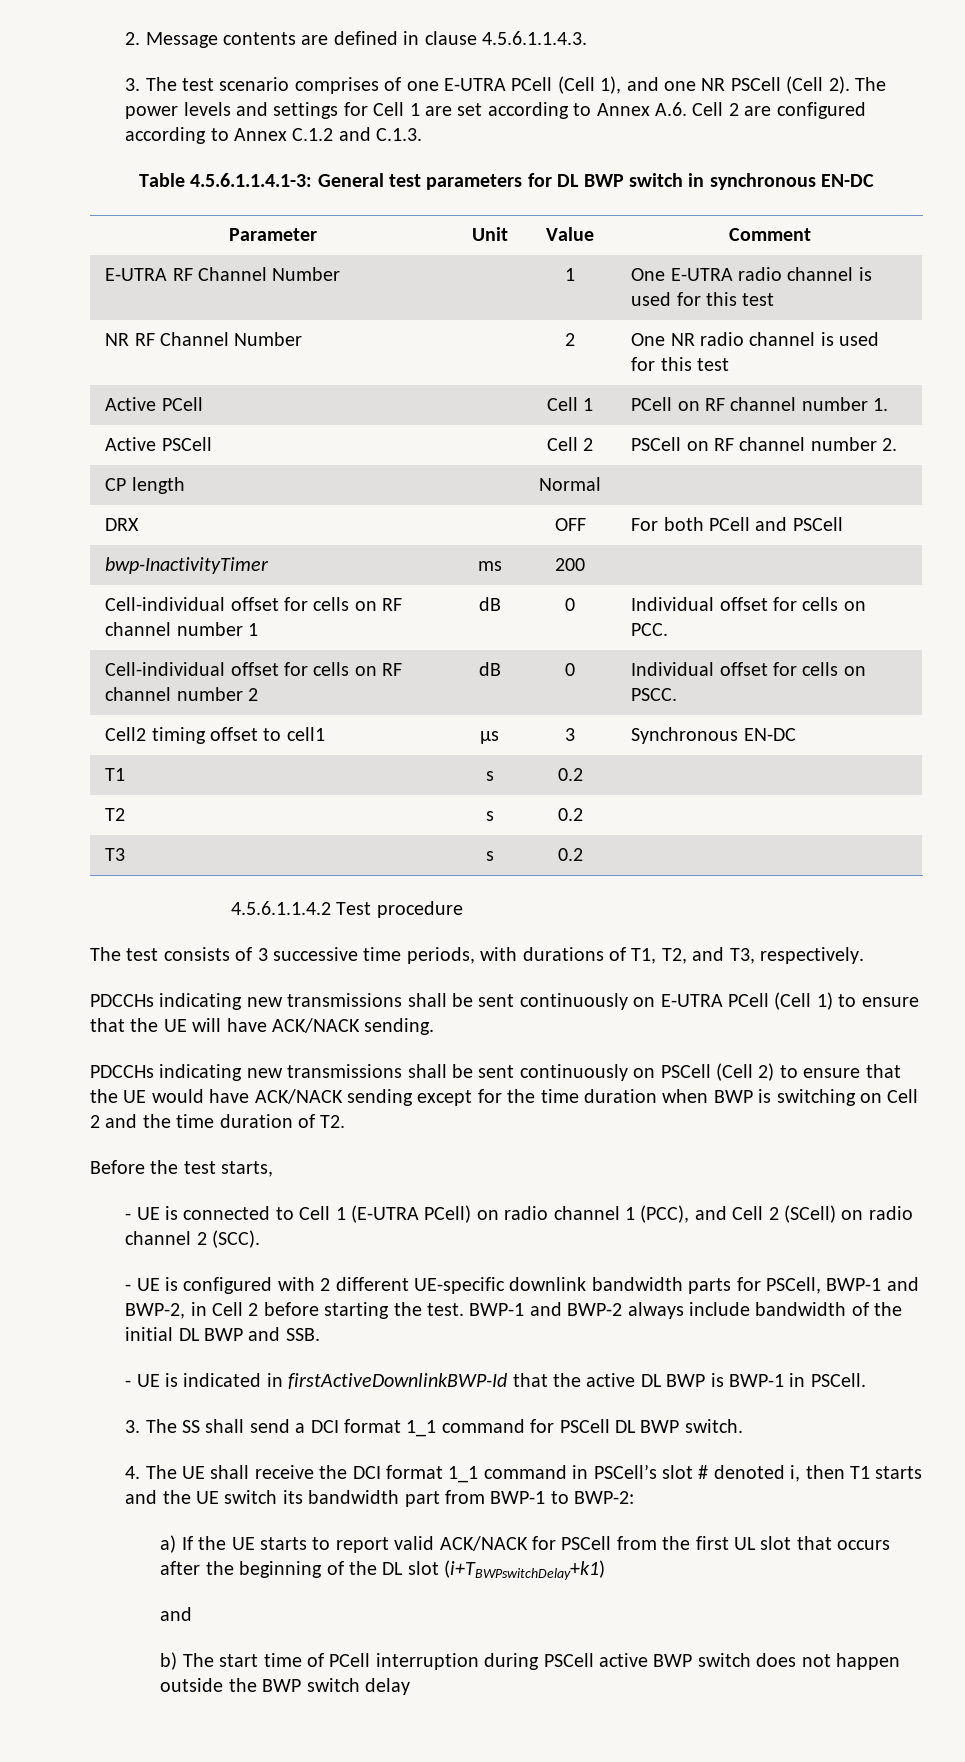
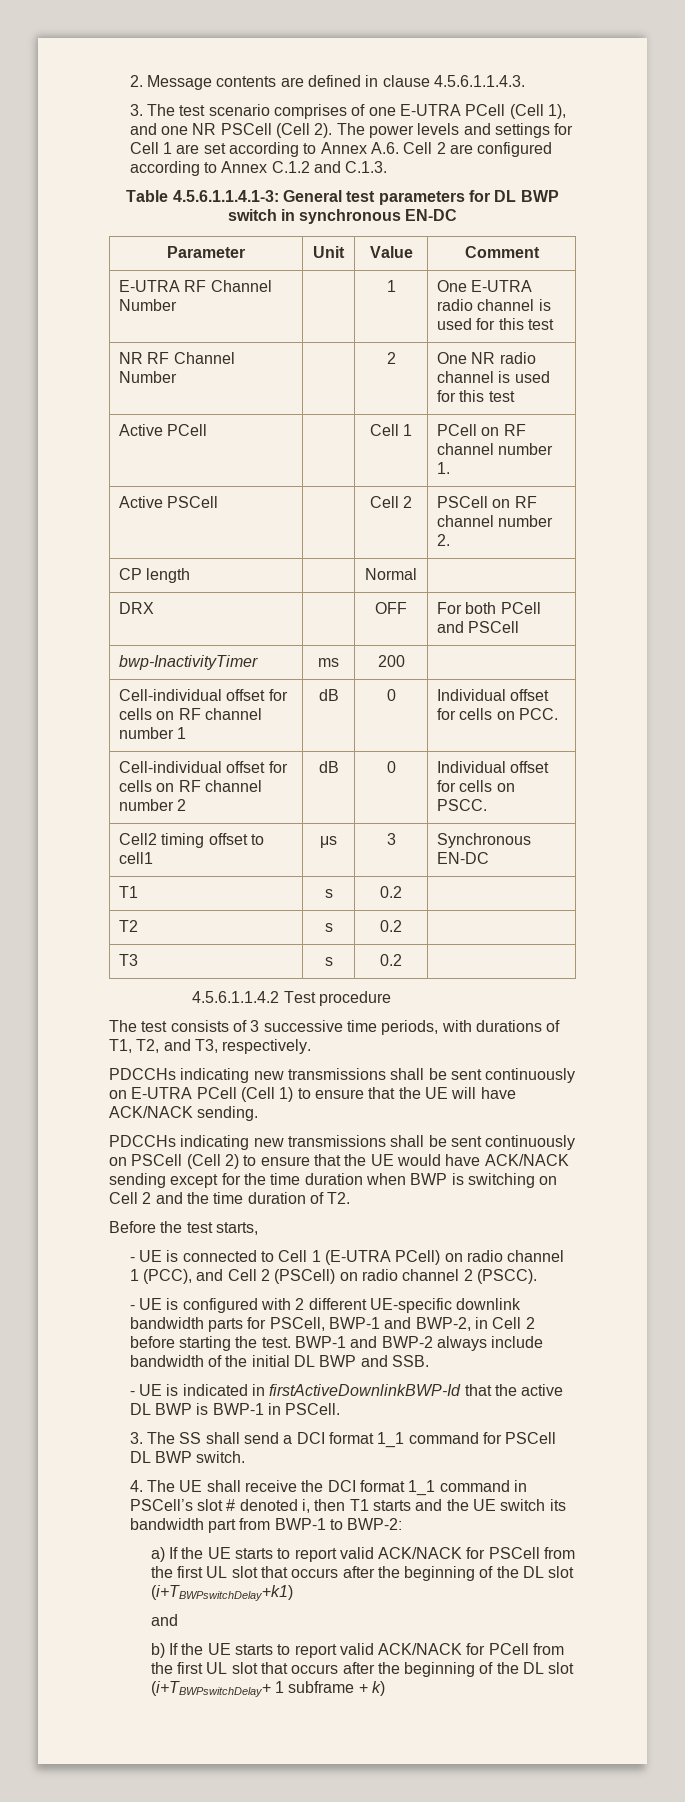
- - UE is connected to Cell 1 (E-UTRA PCell) on radio channel 1 (PCC), and Cell 2 (SCell) on radio channel 2 (SCC).
+ - UE is connected to Cell 1 (E-UTRA PCell) on radio channel 1 (PCC), and Cell 2 (PSCell) on radio channel 2 (PSCC).
- b) The start time of PCell interruption during PSCell active BWP switch does not happen outside the BWP switch delay
+ b) If the UE starts to report valid ACK/NACK for PCell from the first UL slot that occurs after the beginning of the DL slot (i+TBWPswitchDelay+ 1 subframe + k)

